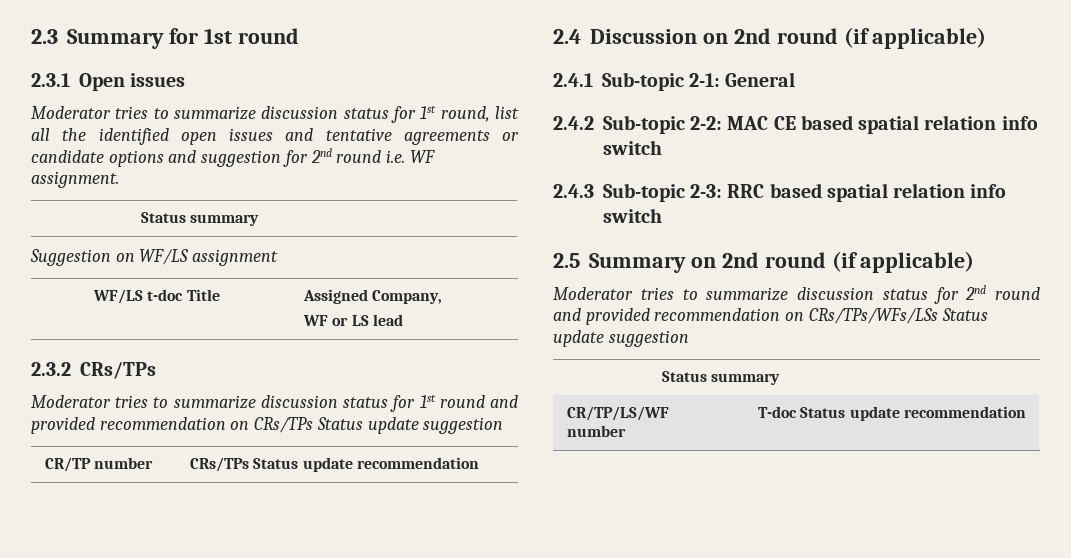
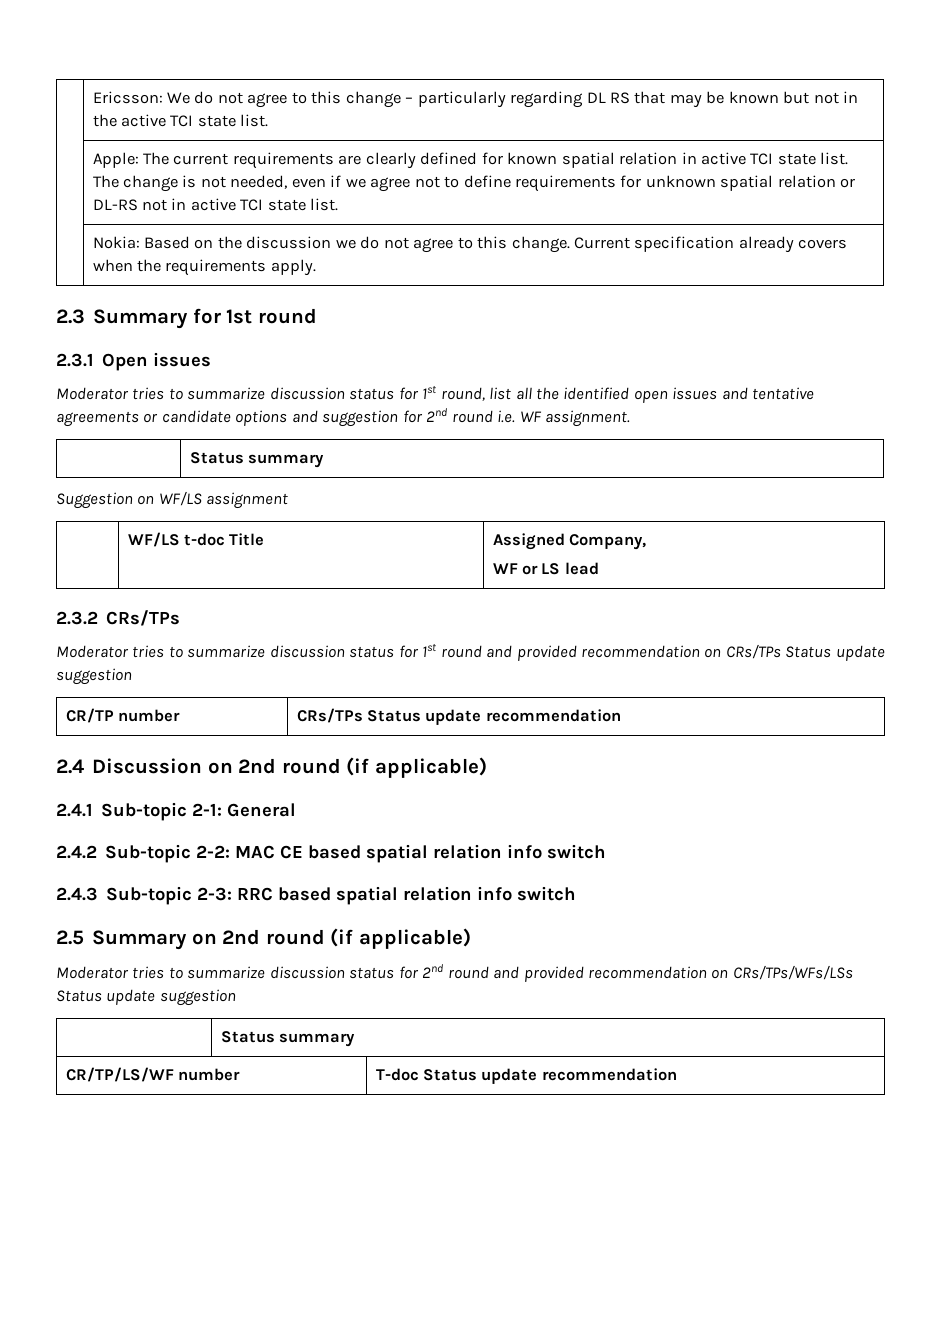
+ | Ericsson: We do not agree to this change – particularly regarding DL RS that may be known but not in the active TCI state list.
+ | Apple: The current requirements are clearly defined for known spatial relation in active TCI state list. The change is not needed, even if we agree not to define requirements for unknown spatial relation or DL-RS not in active TCI state list.
+ | Nokia: Based on the discussion we do not agree to this change. Current specification already covers when the requirements apply.

